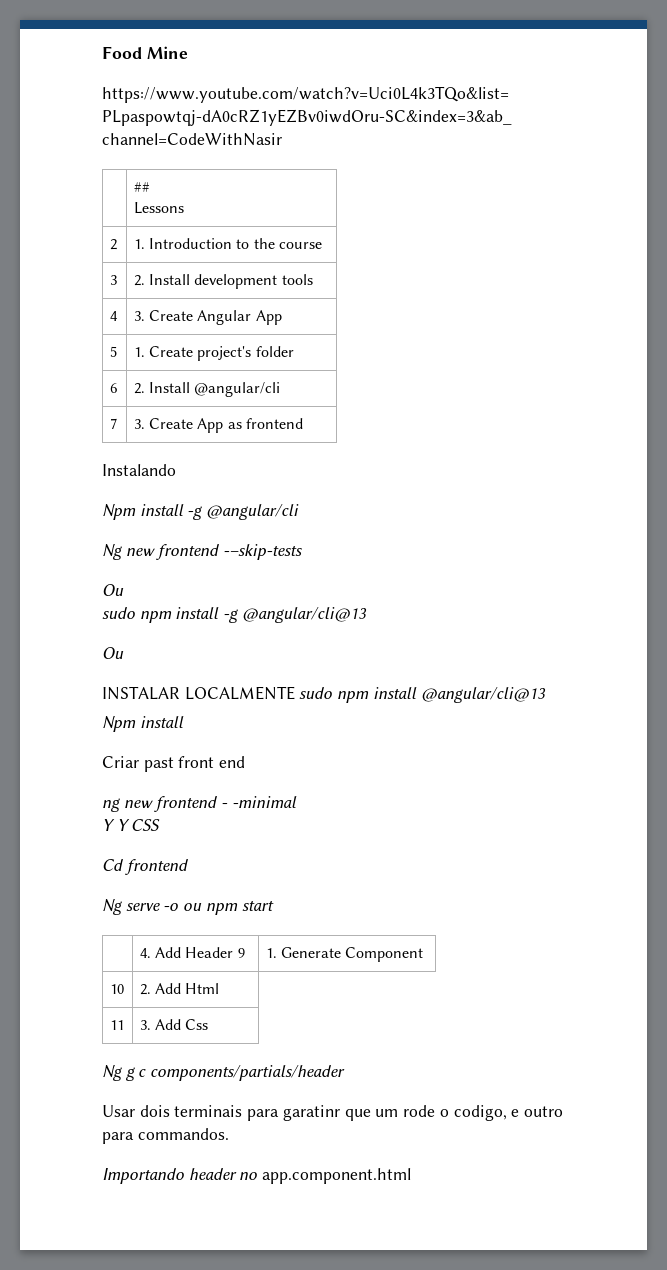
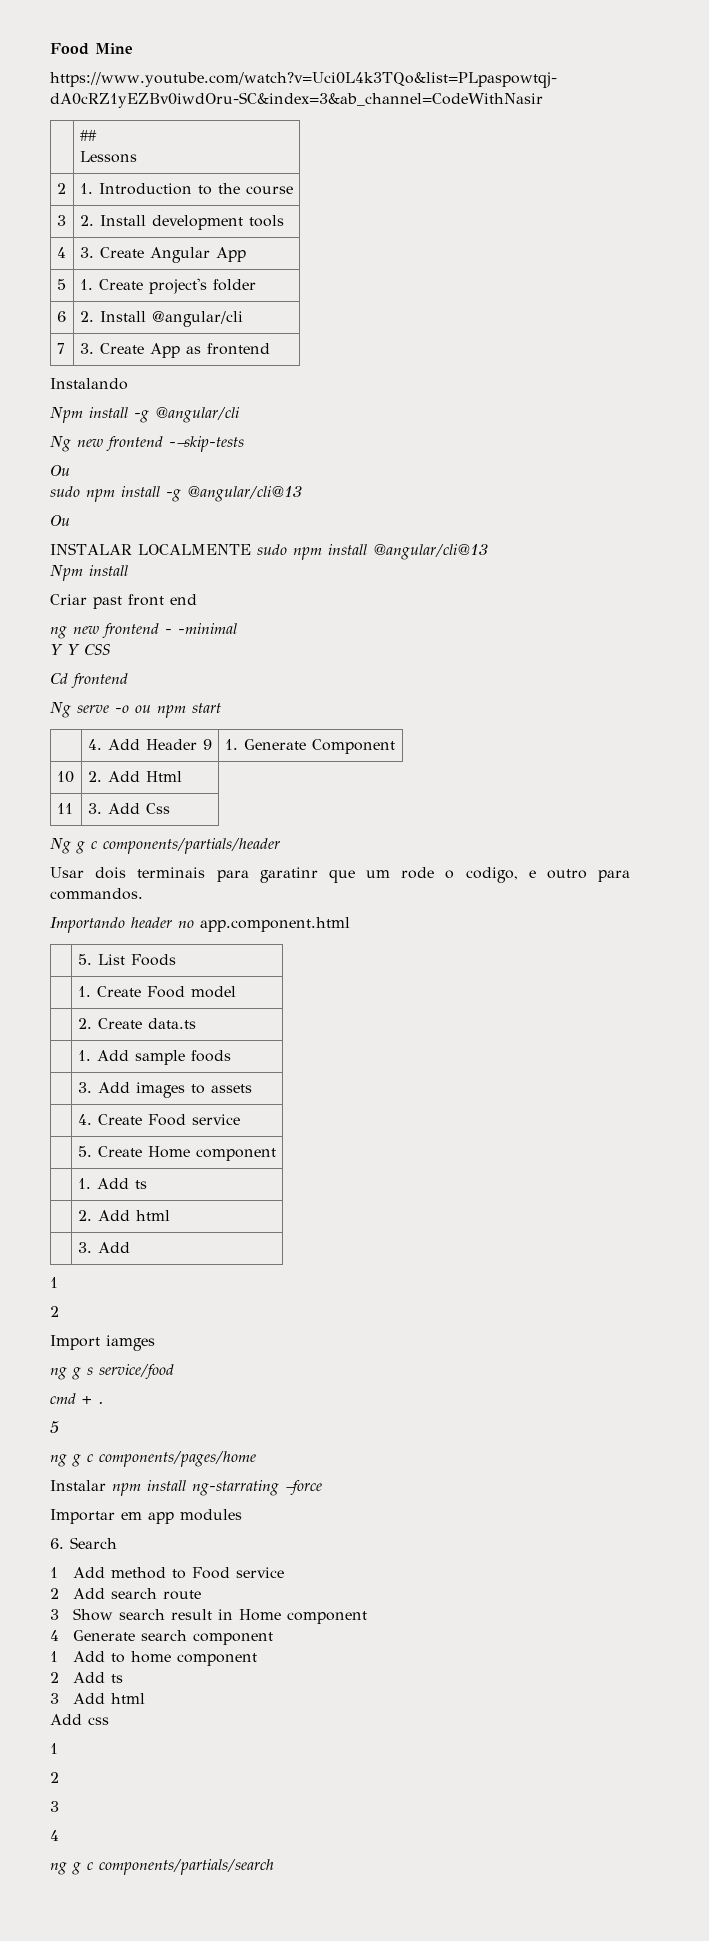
+ | 5. List Foods
+ | 1. Create Food model
+ | 2. Create data.ts
+ | 1. Add sample foods
+ | 3. Add images to assets
+ | 4. Create Food service
+ | 5. Create Home component
+ | 1. Add ts
+ | 2. Add html
+ | 3. Add
+ 1
+ 2
+ Import iamges
+ ng g s service/food
+ cmd + .
+ 5
+ ng g c components/pages/home
+ Instalar npm install ng-starrating –force
+ Importar em app modules
+ 6. Search
+ 1 Add method to Food service
+ 2 Add search route
+ 3 Show search result in Home component
+ 4 Generate search component
+ 1 Add to home component
+ 2 Add ts
+ 3 Add html
+ Add css
+ 1
+ 2
+ 3
+ 4
+ ng g c components/partials/search

